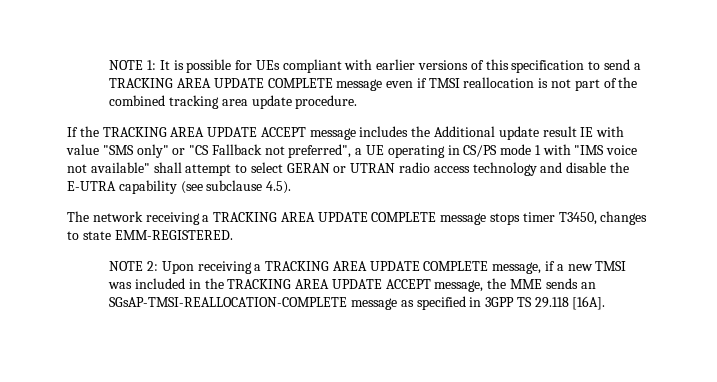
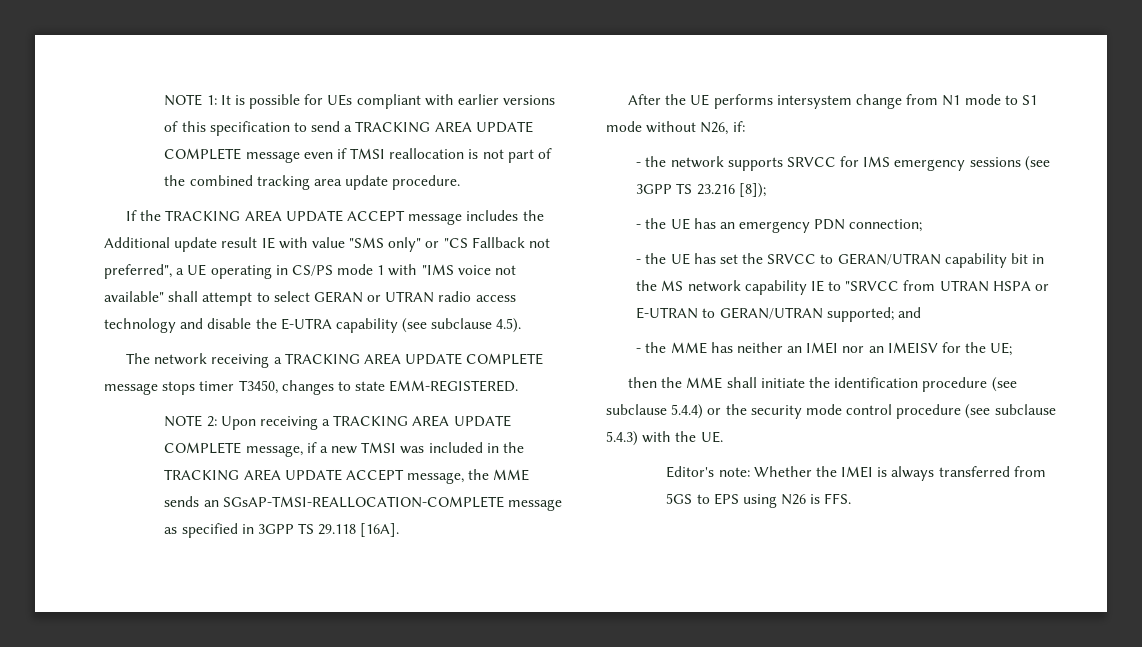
+ After the UE performs intersystem change from N1 mode to S1 mode without N26, if:
+ - the network supports SRVCC for IMS emergency sessions (see 3GPP TS 23.216 [8]);
+ - the UE has an emergency PDN connection;
+ - the UE has set the SRVCC to GERAN/UTRAN capability bit in the MS network capability IE to "SRVCC from UTRAN HSPA or E-UTRAN to GERAN/UTRAN supported; and
+ - the MME has neither an IMEI nor an IMEISV for the UE;
+ then the MME shall initiate the identification procedure (see subclause 5.4.4) or the security mode control procedure (see subclause 5.4.3) with the UE.
+ Editor's note: Whether the IMEI is always transferred from 5GS to EPS using N26 is FFS.

